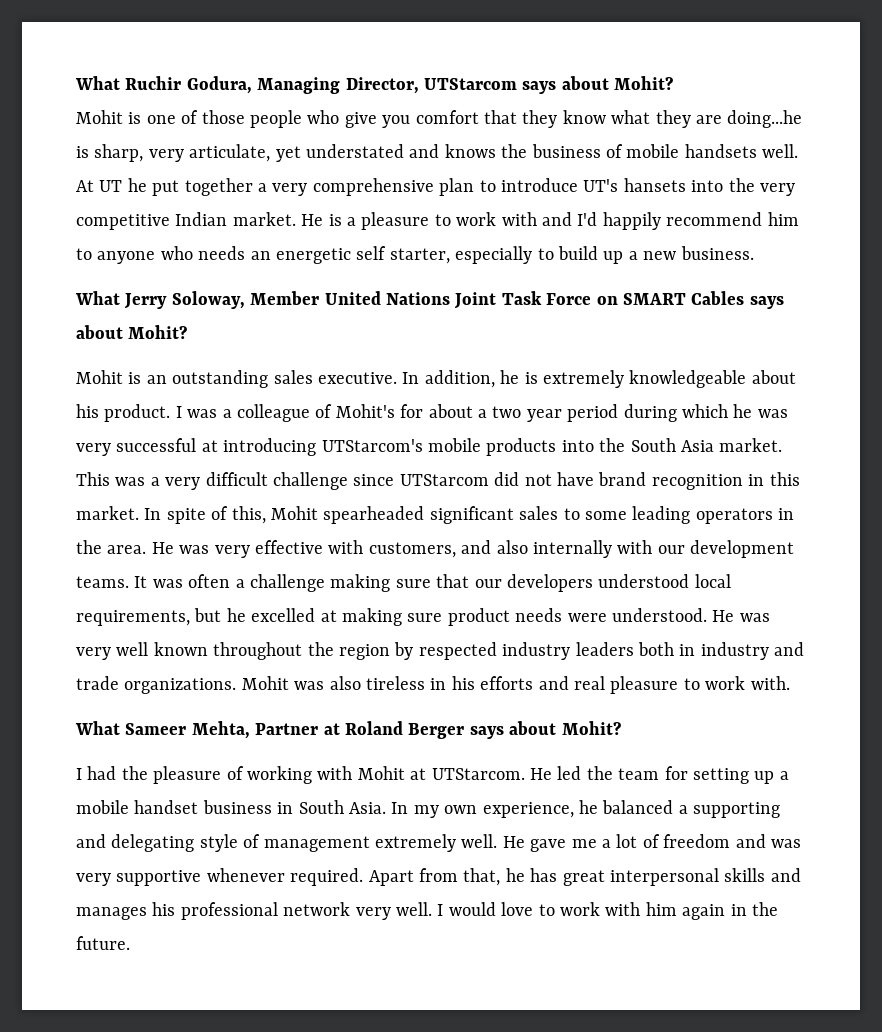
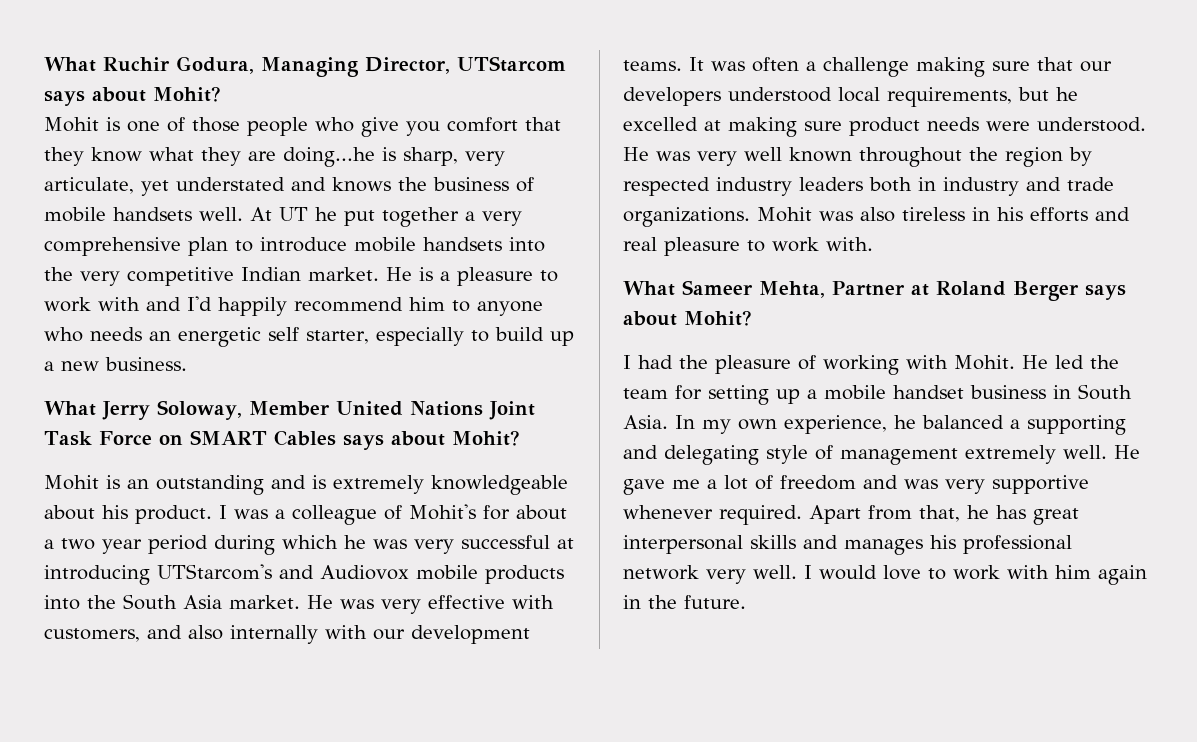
- At UT he put together a very comprehensive plan to introduce UT's hansets into the very competitive Indian market.
+ At UT he put together a very comprehensive plan to introduce mobile handsets into the very competitive Indian market.
- Mohit is an outstanding sales executive. In addition, he is extremely knowledgeable about his product.
+ Mohit is an outstanding and is extremely knowledgeable about his product.
- I was a colleague of Mohit's for about a two year period during which he was very successful at introducing UTStarcom's mobile products into the South Asia market.
+ I was a colleague of Mohit's for about a two year period during which he was very successful at introducing UTStarcom's and Audiovox mobile products into the South Asia market.
- This was a very difficult challenge since UTStarcom did not have brand recognition in this market. In spite of this, Mohit spearheaded significant sales to some leading operators in the area.
- I had the pleasure of working with Mohit at UTStarcom.
+ I had the pleasure of working with Mohit.

